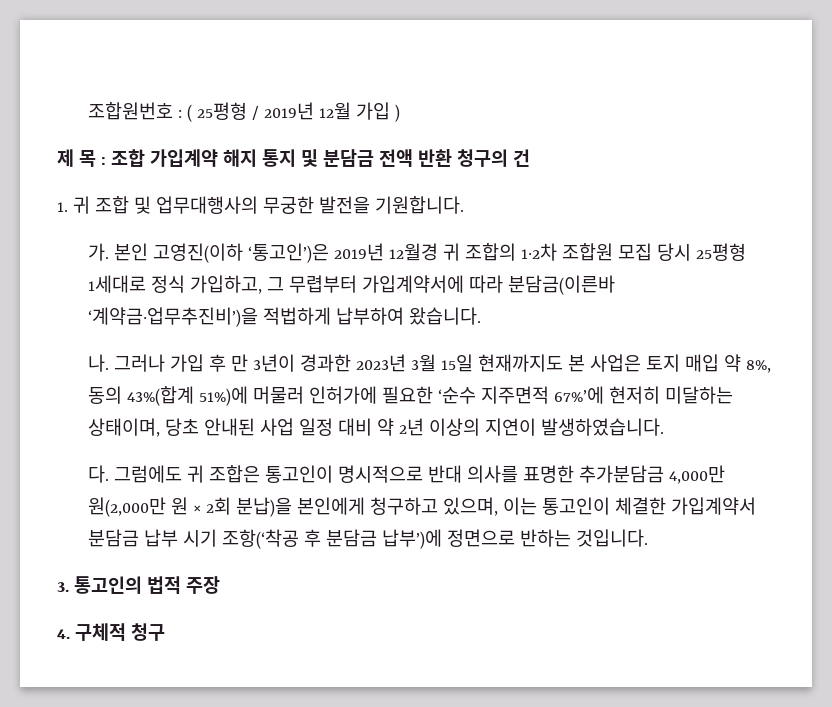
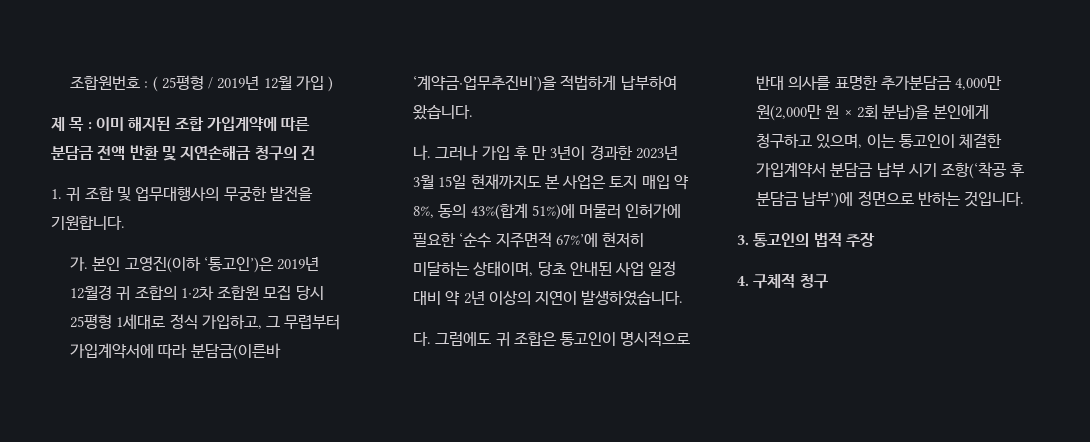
- 제 목 : 조합 가입계약 해지 통지 및 분담금 전액 반환 청구의 건
+ 제 목 : 이미 해지된 조합 가입계약에 따른 분담금 전액 반환 및 지연손해금 청구의 건

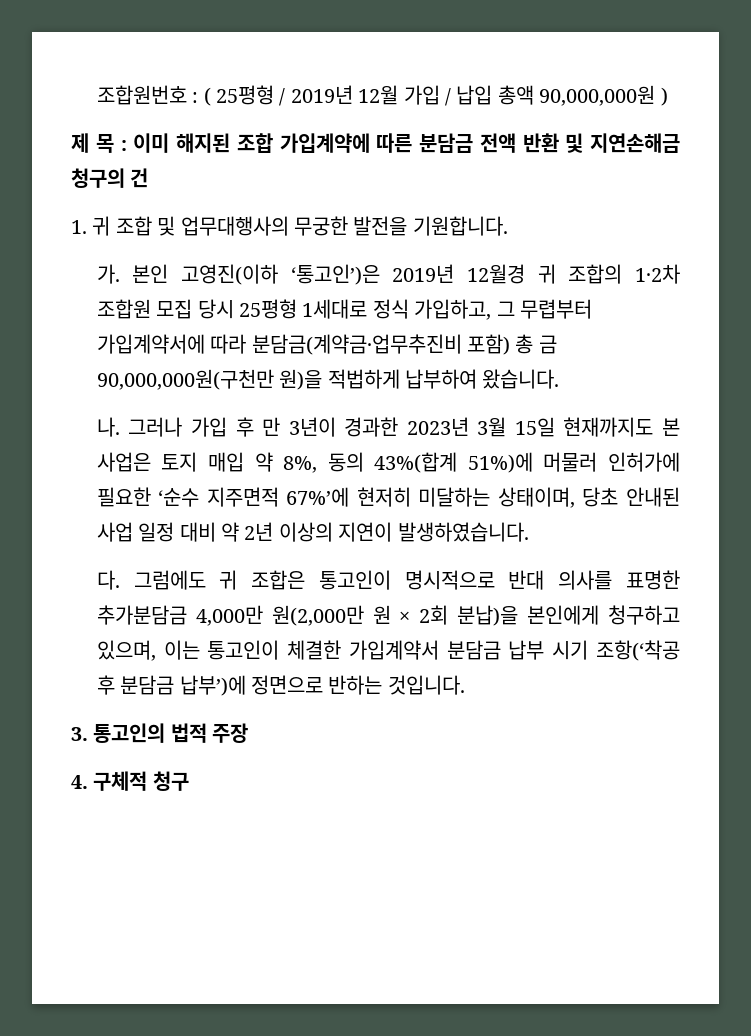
- 조합원번호 : ( 25평형 / 2019년 12월 가입 )
+ 조합원번호 : ( 25평형 / 2019년 12월 가입 / 납입 총액 90,000,000원 )
- 본인 고영진(이하 ‘통고인’)은 2019년 12월경 귀 조합의 1·2차 조합원 모집 당시 25평형 1세대로 정식 가입하고, 그 무렵부터 가입계약서에 따라 분담금(이른바 ‘계약금·업무추진비’)을 적법하게 납부하여 왔습니다.
+ 본인 고영진(이하 ‘통고인’)은 2019년 12월경 귀 조합의 1·2차 조합원 모집 당시 25평형 1세대로 정식 가입하고, 그 무렵부터 가입계약서에 따라 분담금(계약금·업무추진비 포함) 총 금 90,000,000원(구천만 원)을 적법하게 납부하여 왔습니다.

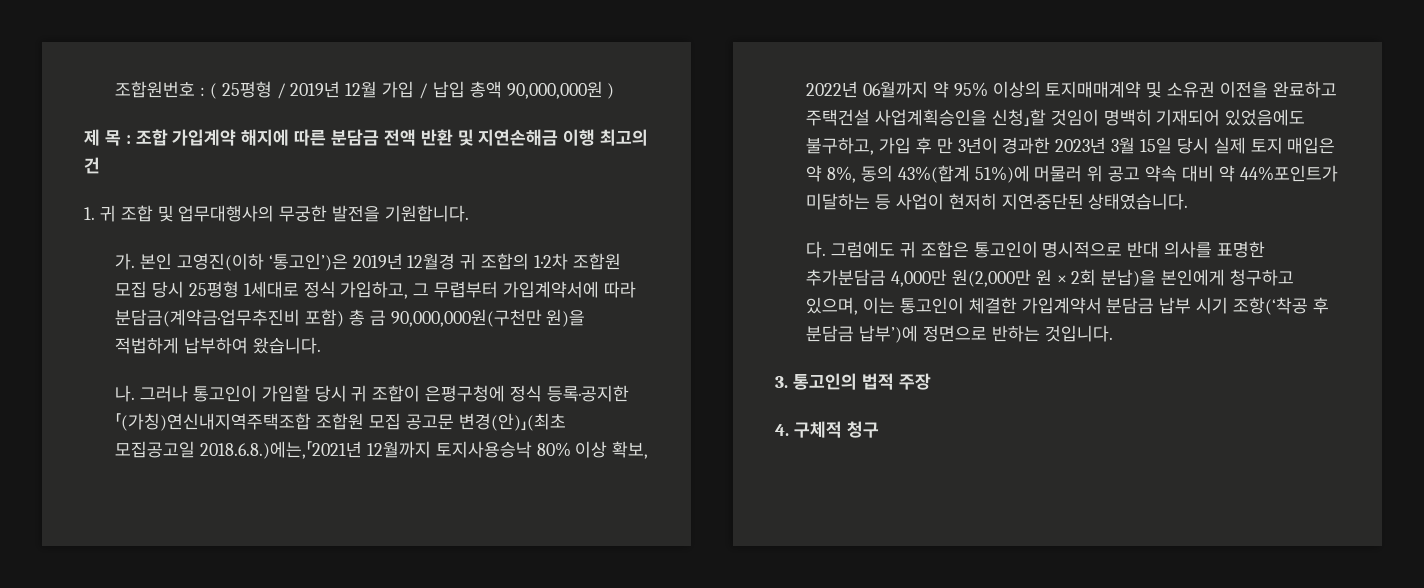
- 제 목 : 이미 해지된 조합 가입계약에 따른 분담금 전액 반환 및 지연손해금 청구의 건
+ 제 목 : 조합 가입계약 해지에 따른 분담금 전액 반환 및 지연손해금 이행 최고의 건
- 그러나 가입 후 만 3년이 경과한 2023년 3월 15일 현재까지도 본 사업은 토지 매입 약 8%, 동의 43%(합계 51%)에 머물러 인허가에 필요한 ‘순수 지주면적 67%’에 현저히 미달하는 상태이며, 당초 안내된 사업 일정 대비 약 2년 이상의 지연이 발생하였습니다.
+ 그러나 통고인이 가입할 당시 귀 조합이 은평구청에 정식 등록·공지한「(가칭)연신내지역주택조합 조합원 모집 공고문 변경(안)」(최초 모집공고일 2018.6.8.)에는,「2021년 12월까지 토지사용승낙 80% 이상 확보, 2022년 06월까지 약 95% 이상의 토지매매계약 및 소유권 이전을 완료하고 주택건설 사업계획승인을 신청」할 것임이 명백히 기재되어 있었음에도 불구하고, 가입 후 만 3년이 경과한 2023년 3월 15일 당시 실제 토지 매입은 약 8%, 동의 43%(합계 51%)에 머물러 위 공고 약속 대비 약 44%포인트가 미달하는 등 사업이 현저히 지연·중단된 상태였습니다.

